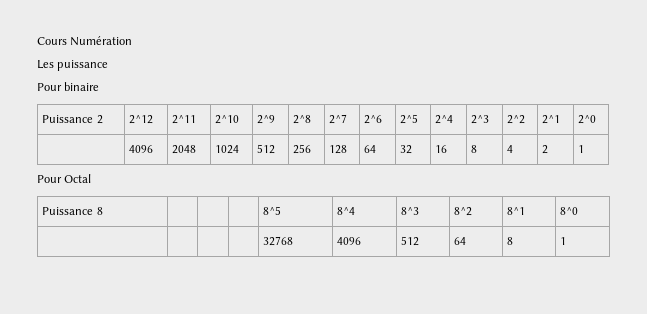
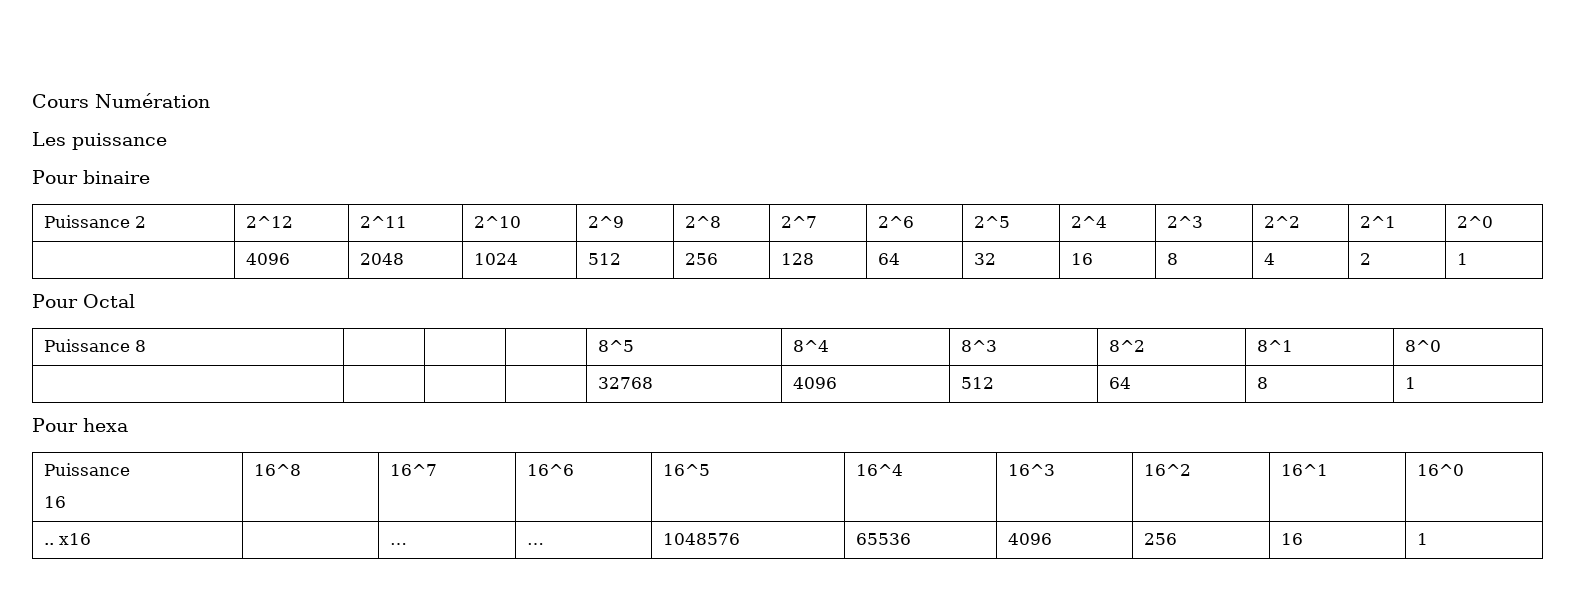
+ Pour hexa
+ Puissance
+ 16 | 16^8 | 16^7 | 16^6 | 16^5 | 16^4 | 16^3 | 16^2 | 16^1 | 16^0
+ .. x16 | | … | … | 1048576 | 65536 | 4096 | 256 | 16 | 1

